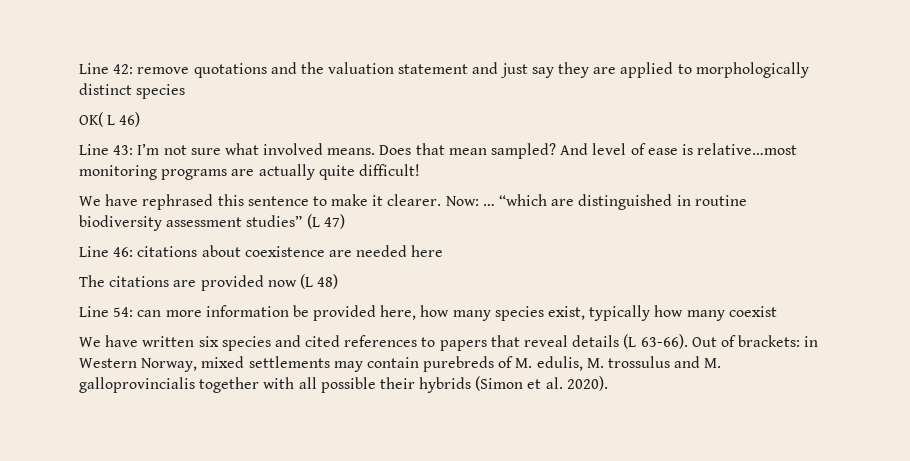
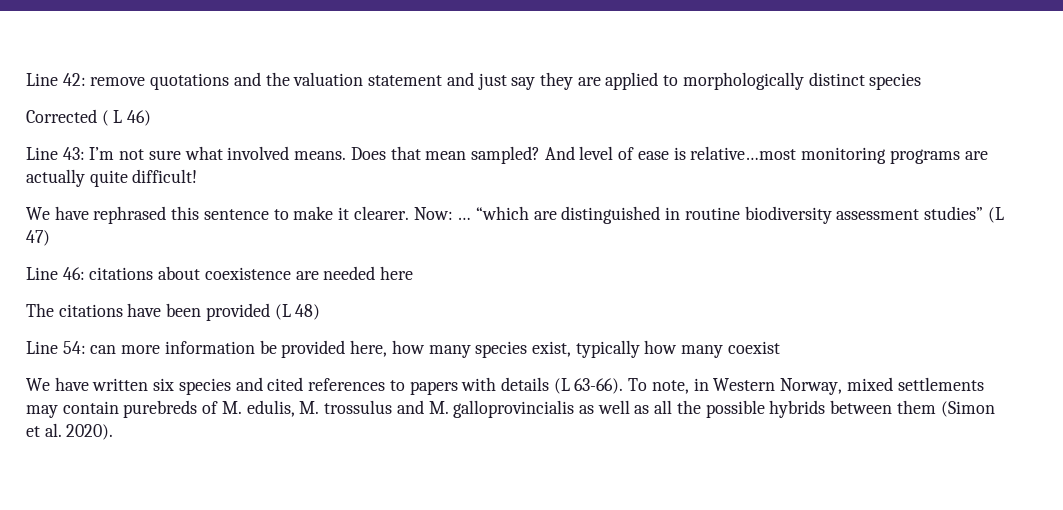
- OK( L 46)
+ Corrected ( L 46)
- The citations are provided now (L 48)
+ The citations have been provided (L 48)
- We have written six species and cited references to papers that reveal details (L 63-66).
+ We have written six species and cited references to papers with details (L 63-66).
- Out of brackets: in Western Norway, mixed settlements may contain purebreds of M. edulis, M. trossulus and M. galloprovincialis together with all possible their hybrids (Simon et al. 2020).
+ To note, in Western Norway, mixed settlements may contain purebreds of M. edulis, M. trossulus and M. galloprovincialis as well as all the possible hybrids between them (Simon et al. 2020).

